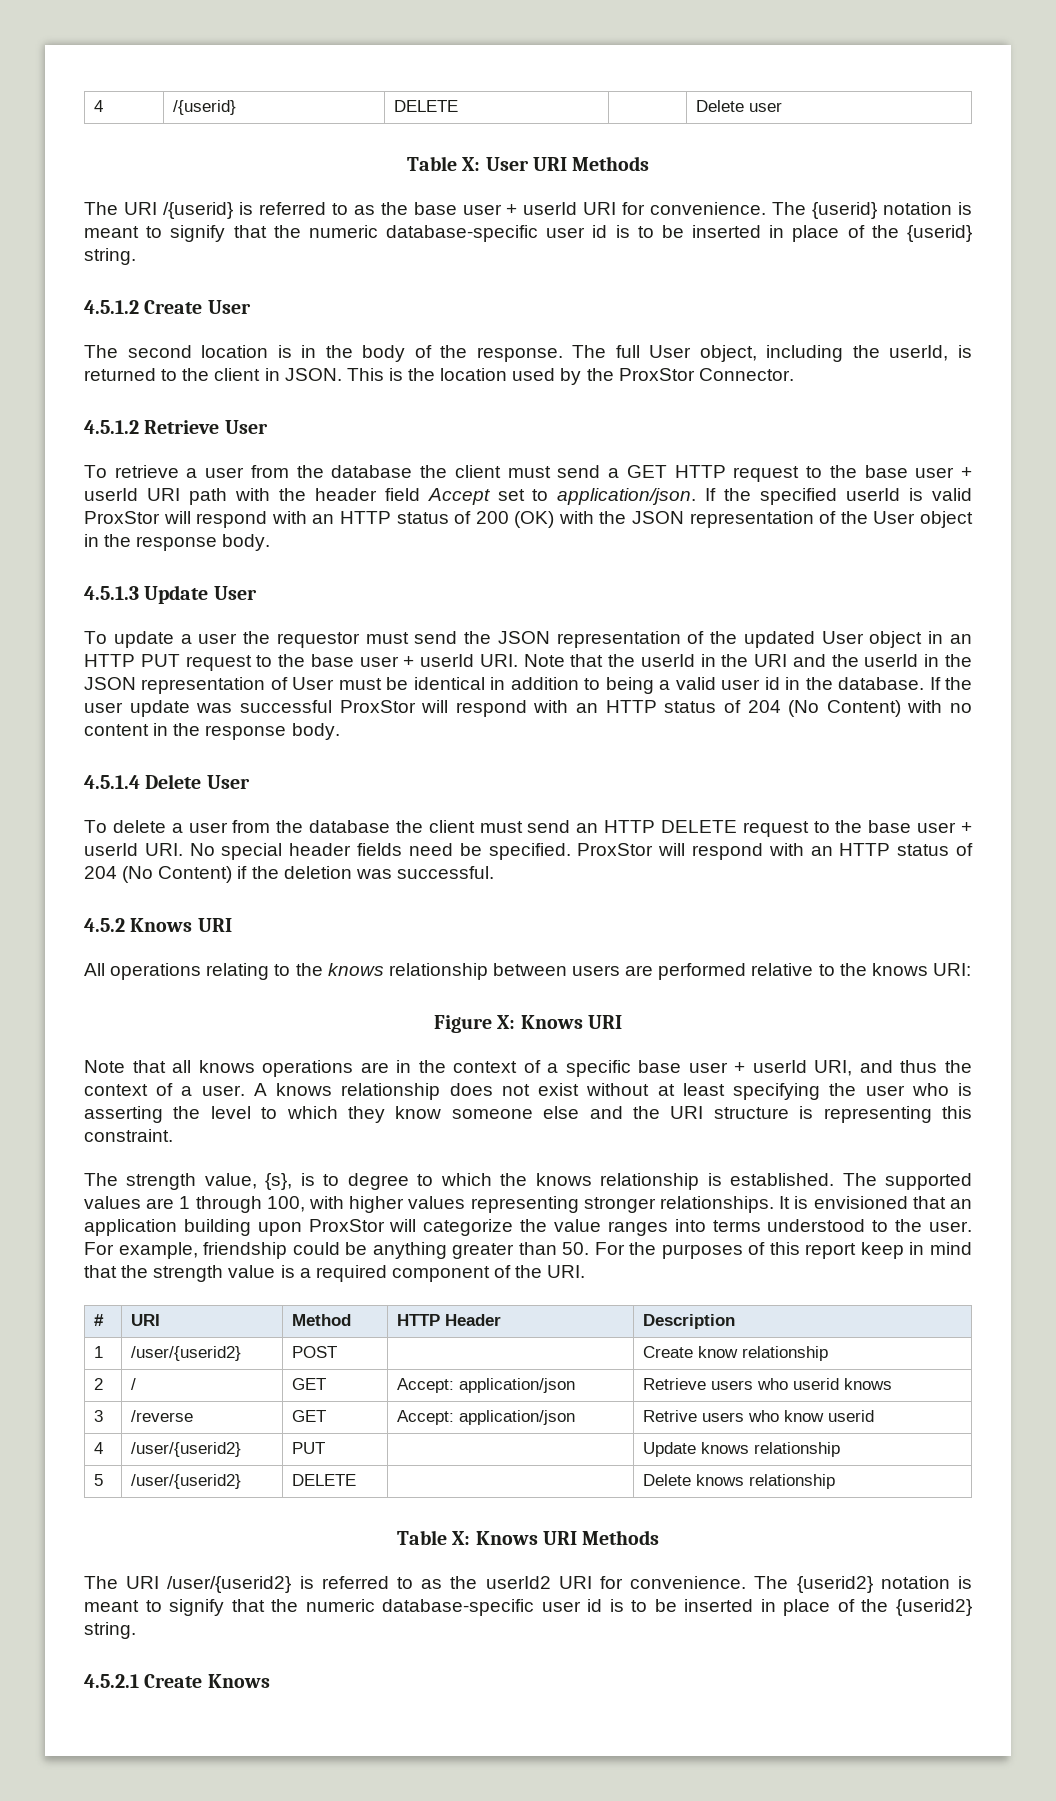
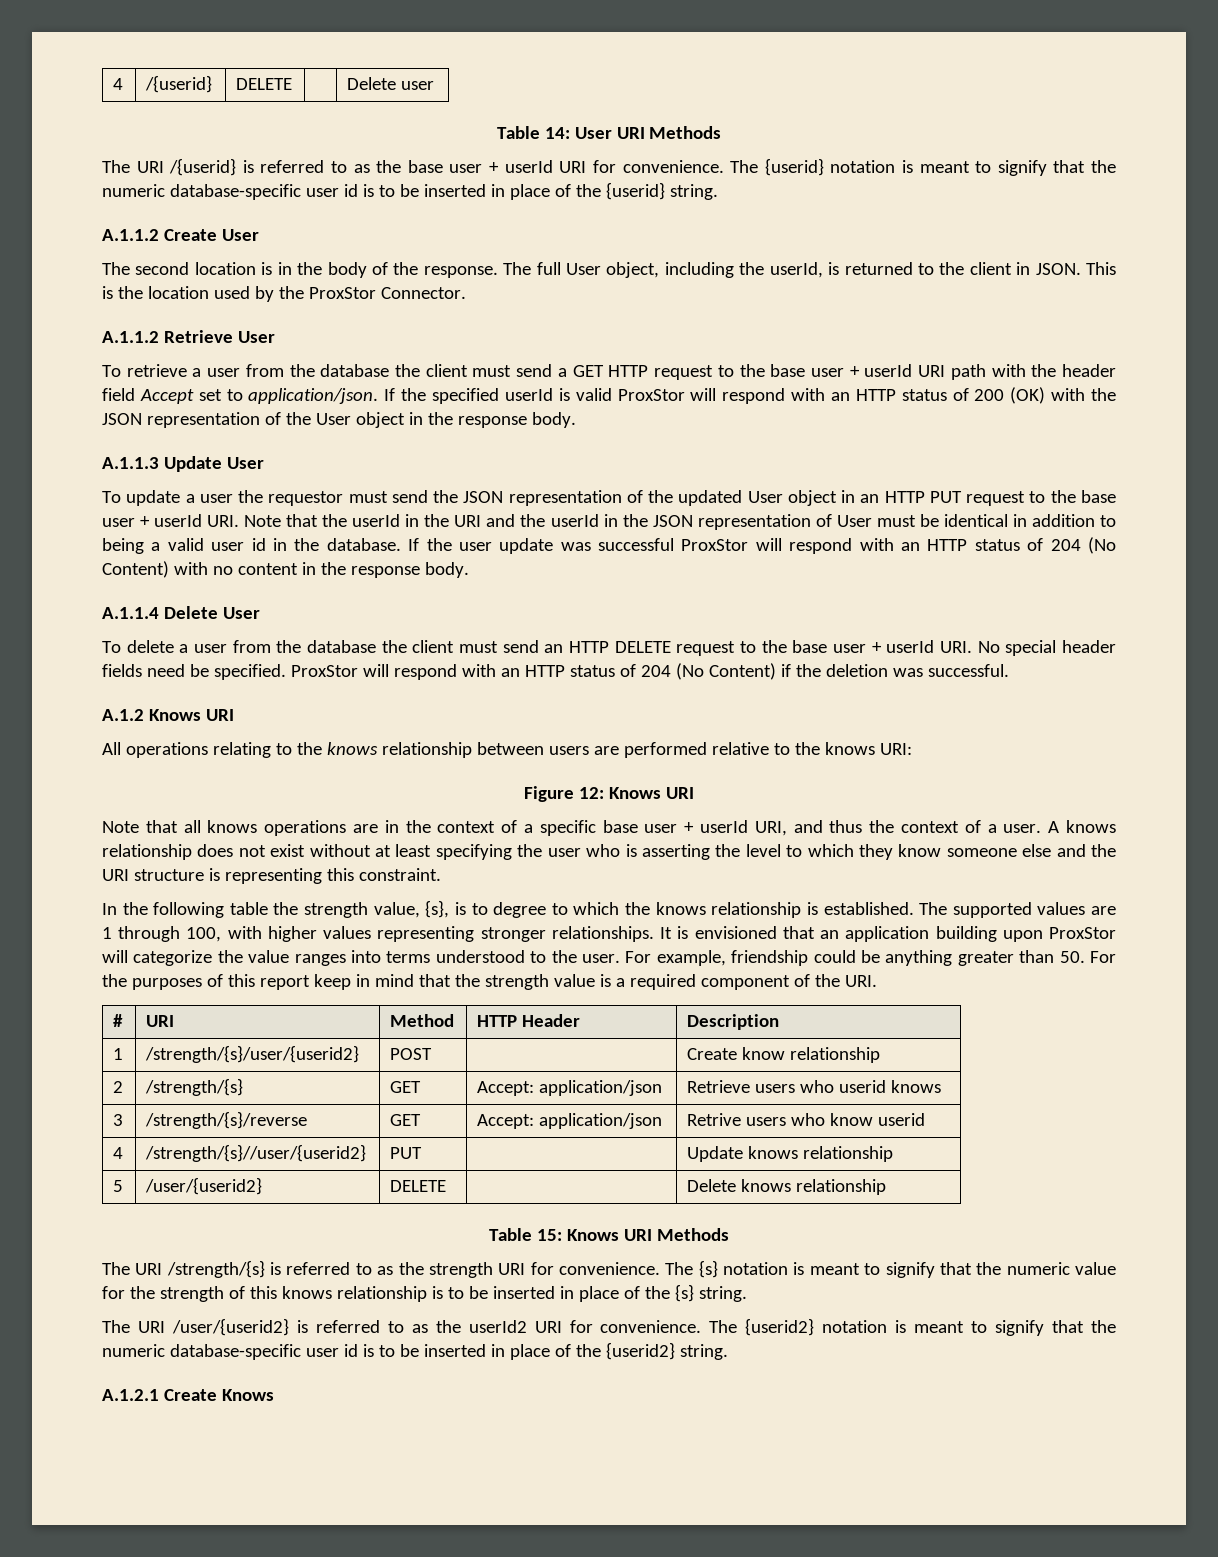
- Table X: User URI Methods
+ Table 14: User URI Methods
- 4.5.1.2 Create User
+ A.1.1.2 Create User
- 4.5.1.2 Retrieve User
+ A.1.1.2 Retrieve User
- 4.5.1.3 Update User
+ A.1.1.3 Update User
- 4.5.1.4 Delete User
+ A.1.1.4 Delete User
- 4.5.2 Knows URI
+ A.1.2 Knows URI
- Figure X: Knows URI
+ Figure 12: Knows URI
- The strength value, {s}, is to degree to which the knows relationship is established.
+ In the following table the strength value, {s}, is to degree to which the knows relationship is established.
- 1 | /user/{userid2} | POST | | Create know relationship
+ 1 | /strength/{s}/user/{userid2} | POST | | Create know relationship
- 2 | / | GET | Accept: application/json | Retrieve users who userid knows
+ 2 | /strength/{s} | GET | Accept: application/json | Retrieve users who userid knows
- 3 | /reverse | GET | Accept: application/json | Retrive users who know userid
+ 3 | /strength/{s}/reverse | GET | Accept: application/json | Retrive users who know userid
- 4 | /user/{userid2} | PUT | | Update knows relationship
+ 4 | /strength/{s}//user/{userid2} | PUT | | Update knows relationship
- Table X: Knows URI Methods
+ Table 15: Knows URI Methods
+ The URI /strength/{s} is referred to as the strength URI for convenience. The {s} notation is meant to signify that the numeric value for the strength of this knows relationship is to be inserted in place of the {s} string.
- 4.5.2.1 Create Knows
+ A.1.2.1 Create Knows

